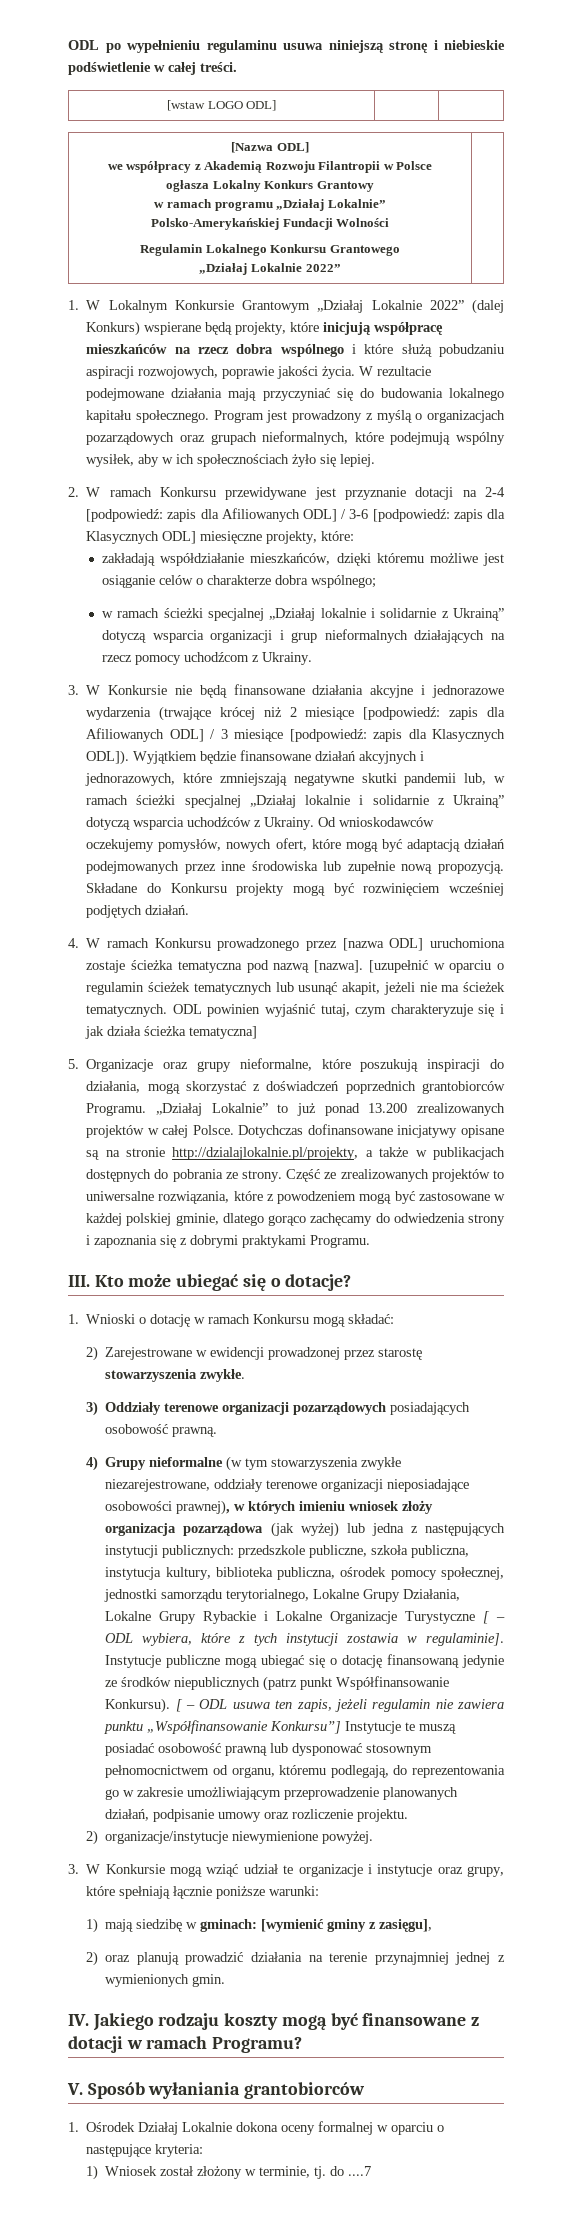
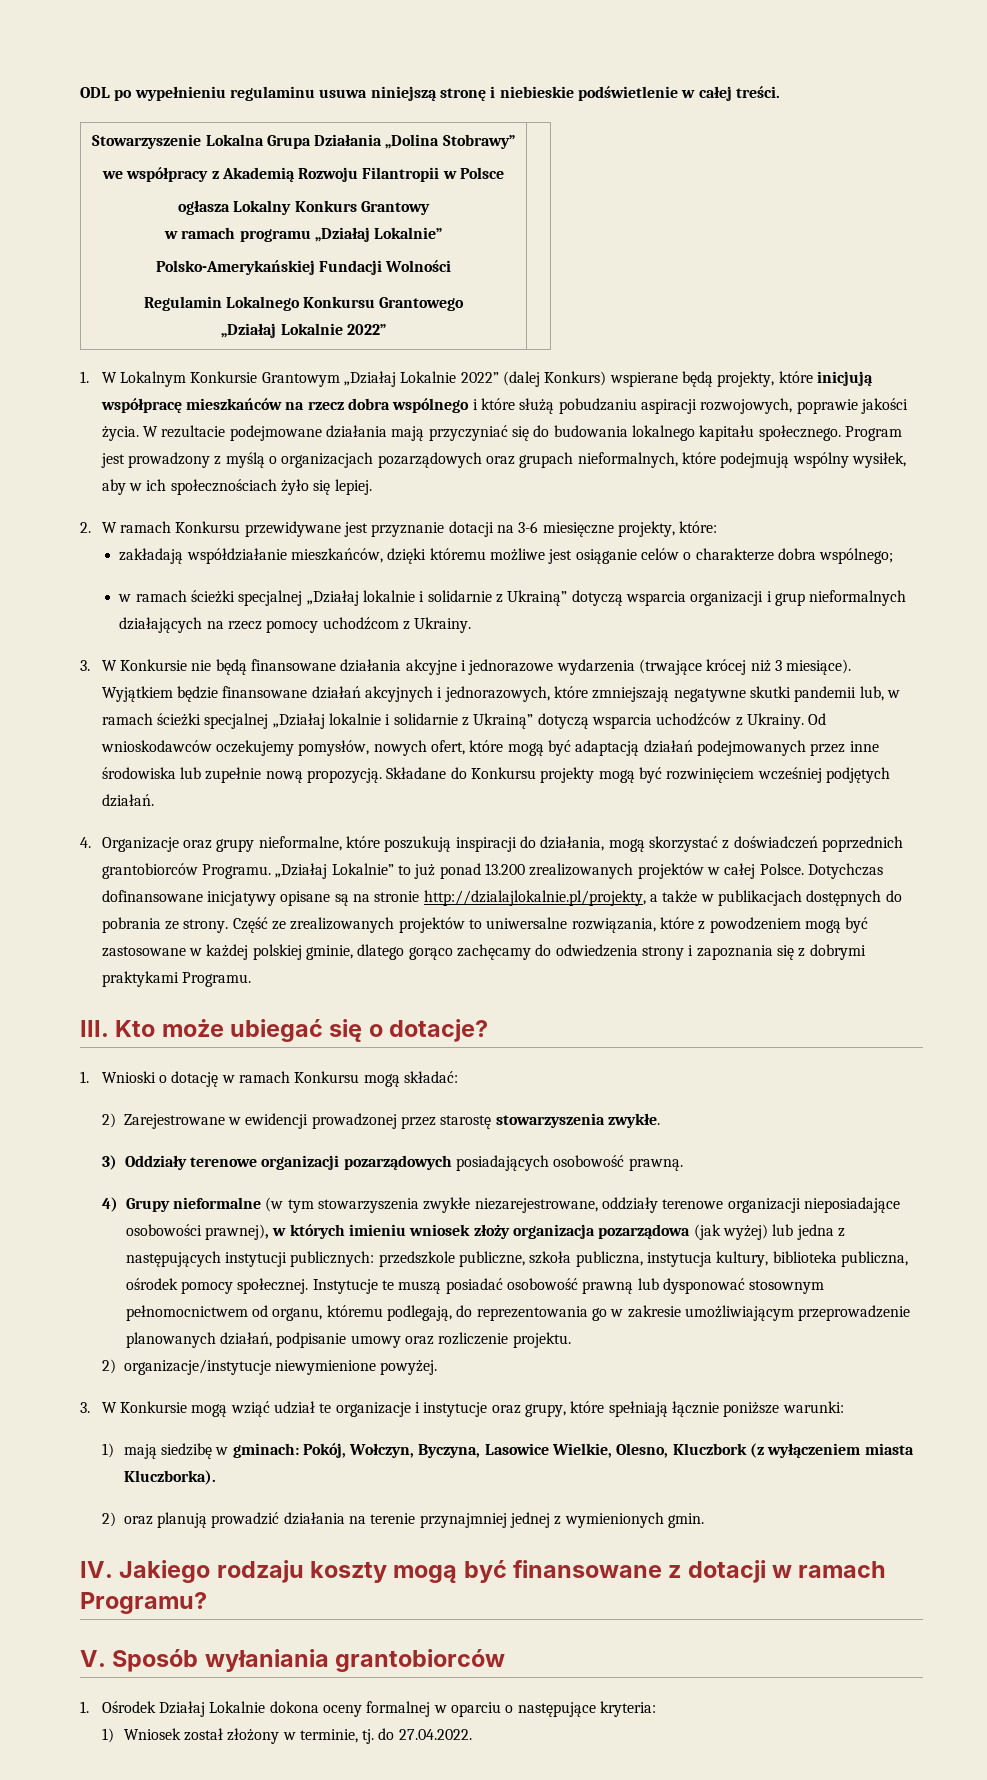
- [wstaw LOGO ODL] | |
- [Nazwa ODL]
+ Stowarzyszenie Lokalna Grupa Działania „Dolina Stobrawy”
- 2. W ramach Konkursu przewidywane jest przyznanie dotacji na 2-4 [podpowiedź: zapis dla Afiliowanych ODL] / 3-6 [podpowiedź: zapis dla Klasycznych ODL] miesięczne projekty, które:
+ 2. W ramach Konkursu przewidywane jest przyznanie dotacji na 3-6 miesięczne projekty, które:
- 3. W Konkursie nie będą finansowane działania akcyjne i jednorazowe wydarzenia (trwające krócej niż 2 miesiące [podpowiedź: zapis dla Afiliowanych ODL] / 3 miesiące [podpowiedź: zapis dla Klasycznych ODL]).
+ 3. W Konkursie nie będą finansowane działania akcyjne i jednorazowe wydarzenia (trwające krócej niż 3 miesiące).
- 4. W ramach Konkursu prowadzonego przez [nazwa ODL] uruchomiona zostaje ścieżka tematyczna pod nazwą [nazwa]. [uzupełnić w oparciu o regulamin ścieżek tematycznych lub usunąć akapit, jeżeli nie ma ścieżek tematycznych. ODL powinien wyjaśnić tutaj, czym charakteryzuje się i jak działa ścieżka tematyczna]
- 5. Organizacje oraz grupy nieformalne, które poszukują inspiracji do działania, mogą skorzystać z doświadczeń poprzednich grantobiorców Programu.
+ 4. Organizacje oraz grupy nieformalne, które poszukują inspiracji do działania, mogą skorzystać z doświadczeń poprzednich grantobiorców Programu.
- przedszkole publiczne, szkoła publiczna, instytucja kultury, biblioteka publiczna, ośrodek pomocy społecznej, jednostki samorządu terytorialnego, Lokalne Grupy Działania, Lokalne Grupy Rybackie i Lokalne Organizacje Turystyczne [ – ODL wybiera, które z tych instytucji zostawia w regulaminie]. Instytucje publiczne mogą ubiegać się o dotację finansowaną jedynie ze środków niepublicznych (patrz punkt Współfinansowanie Konkursu). [ – ODL usuwa ten zapis, jeżeli regulamin nie zawiera punktu „Współfinansowanie Konkursu”] Instytucje te muszą posiadać osobowość prawną lub dysponować stosownym pełnomocnictwem od organu, któremu podlegają, do reprezentowania go w zakresie umożliwiającym przeprowadzenie planowanych działań, podpisanie umowy oraz rozliczenie projektu.
+ przedszkole publiczne, szkoła publiczna, instytucja kultury, biblioteka publiczna, ośrodek pomocy społecznej. Instytucje te muszą posiadać osobowość prawną lub dysponować stosownym pełnomocnictwem od organu, któremu podlegają, do reprezentowania go w zakresie umożliwiającym przeprowadzenie planowanych działań, podpisanie umowy oraz rozliczenie projektu.
- 1) mają siedzibę w gminach: [wymienić gminy z zasięgu],
+ 1) mają siedzibę w gminach: Pokój, Wołczyn, Byczyna, Lasowice Wielkie, Olesno, Kluczbork (z wyłączeniem miasta Kluczborka).
- 1) Wniosek został złożony w terminie, tj. do ....7
+ 1) Wniosek został złożony w terminie, tj. do 27.04.2022.

